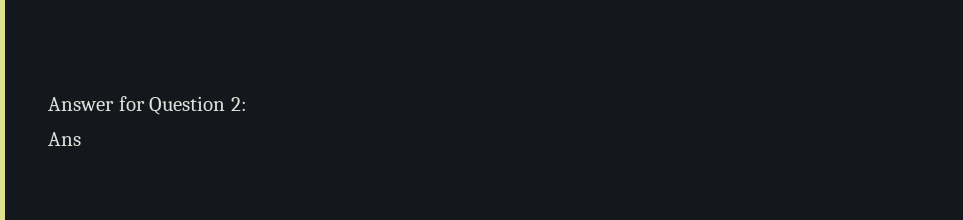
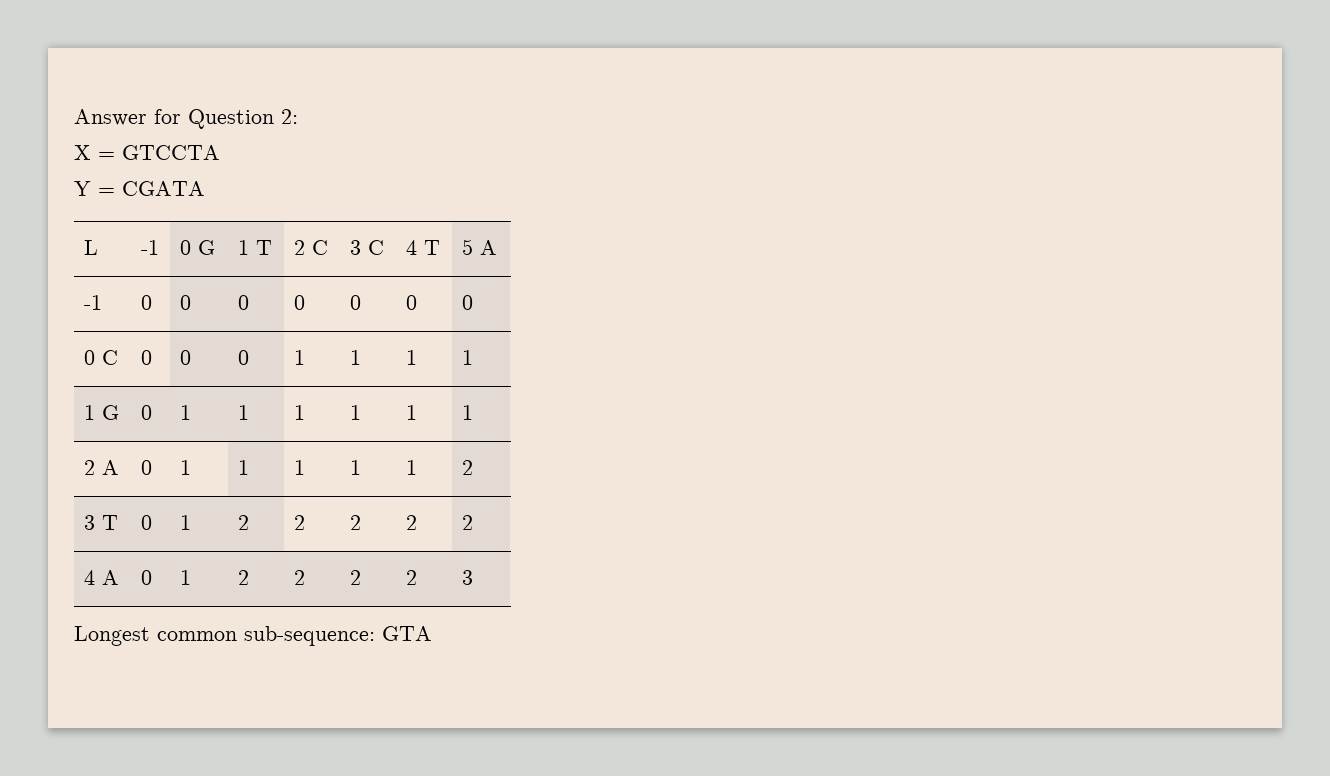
- Ans
+ X = GTCCTA
+ Y = CGATA
+ L | -1 | 0 G | 1 T | 2 C | 3 C | 4 T | 5 A
+ -1 | 0 | 0 | 0 | 0 | 0 | 0 | 0
+ 0 C | 0 | 0 | 0 | 1 | 1 | 1 | 1
+ 1 G | 0 | 1 | 1 | 1 | 1 | 1 | 1
+ 2 A | 0 | 1 | 1 | 1 | 1 | 1 | 2
+ 3 T | 0 | 1 | 2 | 2 | 2 | 2 | 2
+ 4 A | 0 | 1 | 2 | 2 | 2 | 2 | 3
+ Longest common sub-sequence: GTA

